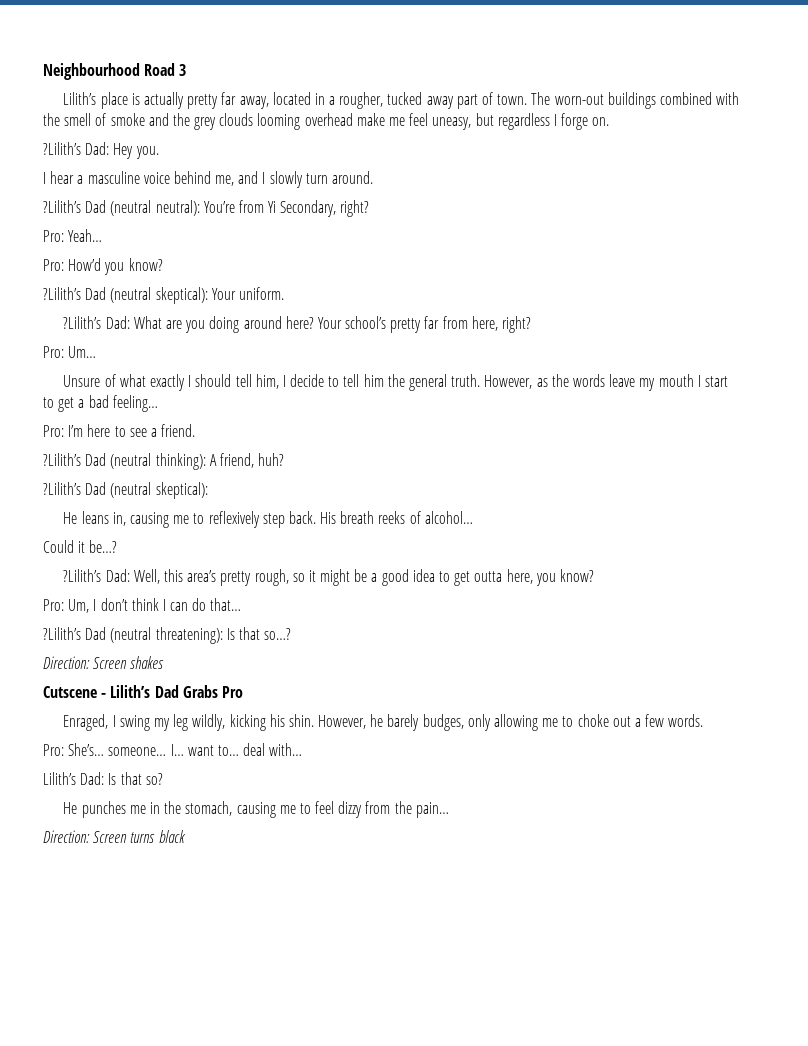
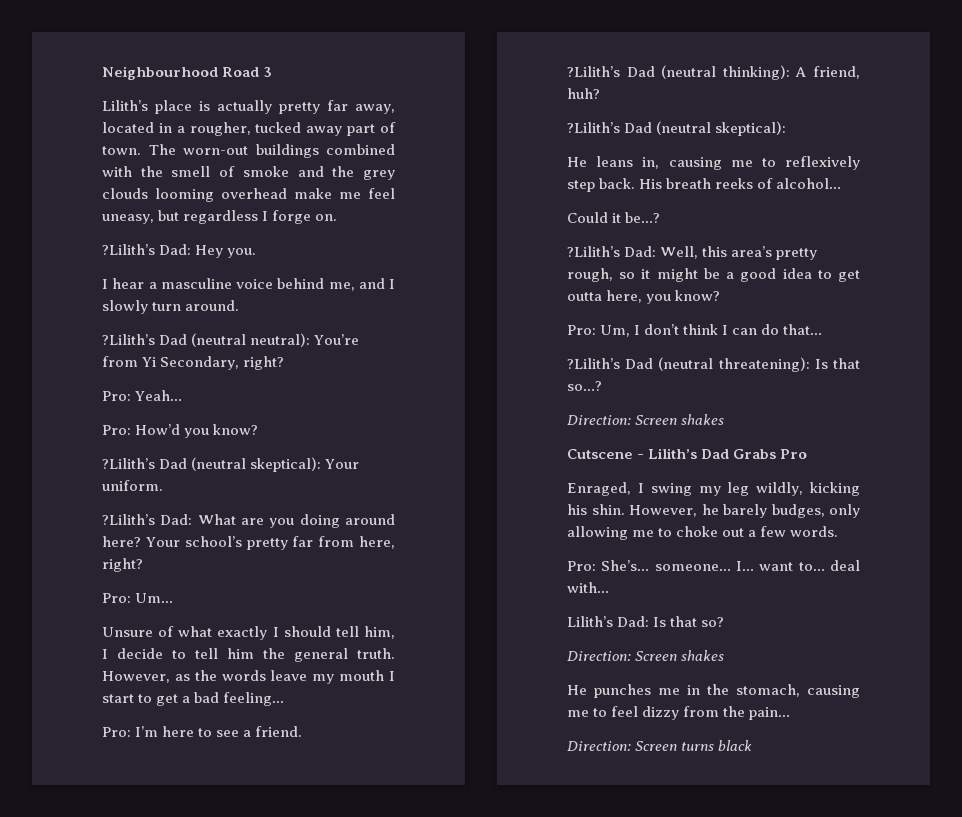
  Lilith’s Dad: Is that so?
+ Direction: Screen shakes

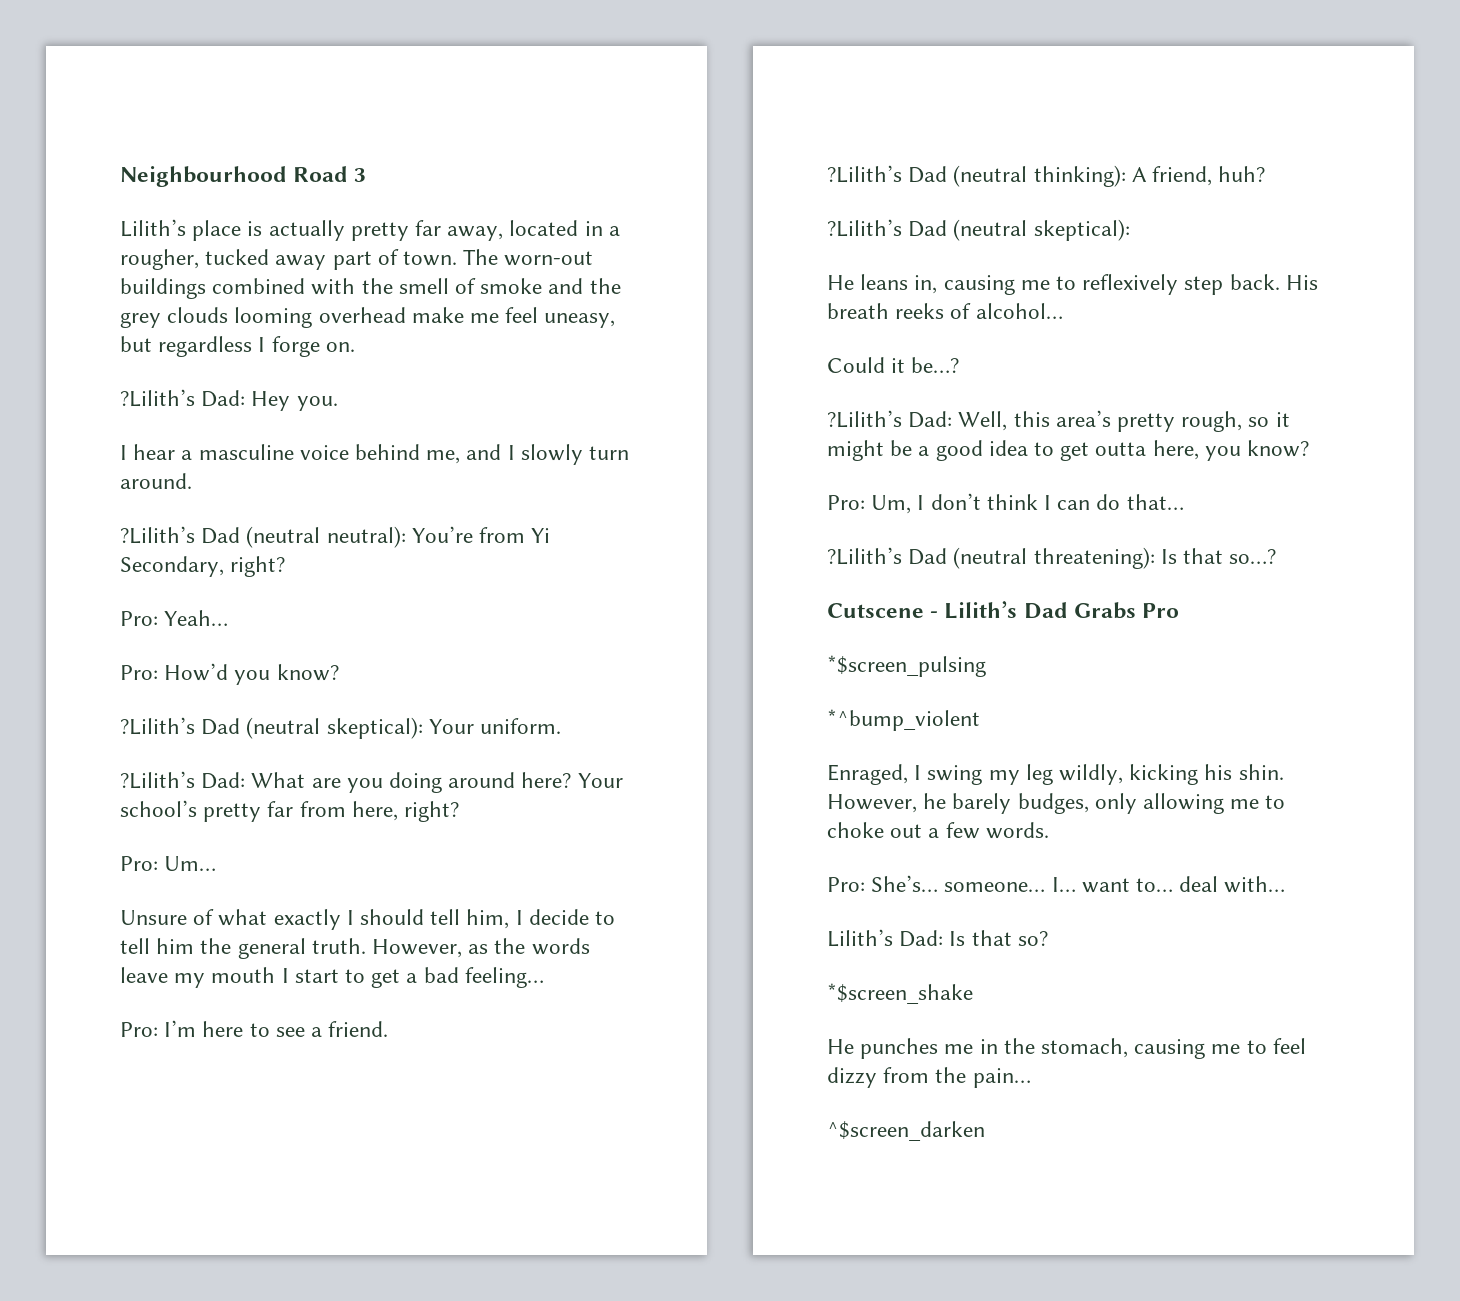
  ?Lilith’s Dad (neutral threatening): Is that so…?
- Direction: Screen shakes
+ *$screen_pulsing
+ *^bump_violent
  Lilith’s Dad: Is that so?
- Direction: Screen shakes
+ *$screen_shake
- Direction: Screen turns black
+ ^$screen_darken

